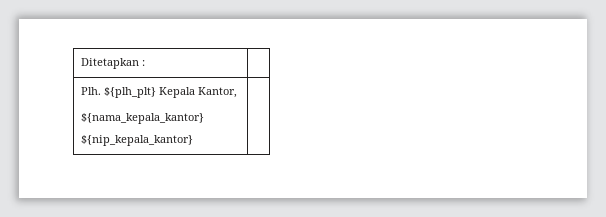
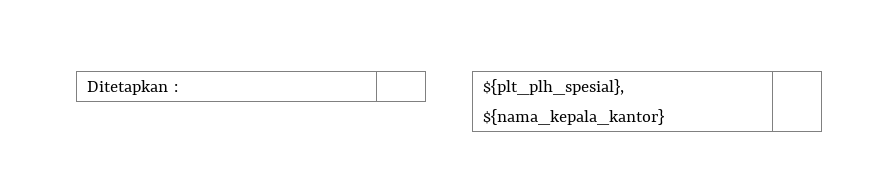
- Plh. ${plh_plt} Kepala Kantor,
- ${nama_kepala_kantor}
- ${nip_kepala_kantor} |
+ ${plt_plh_spesial},
+ ${nama_kepala_kantor} |

